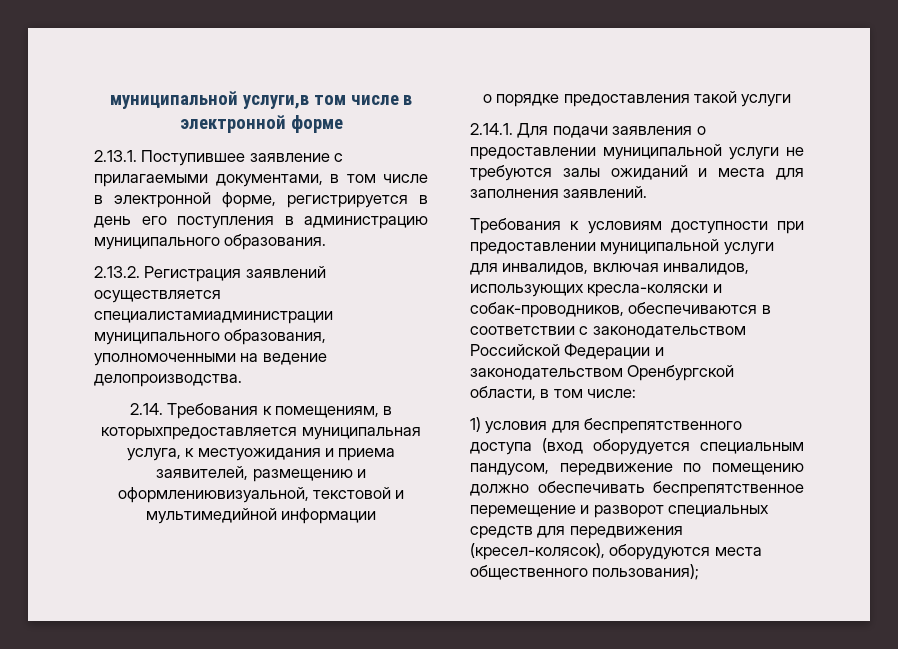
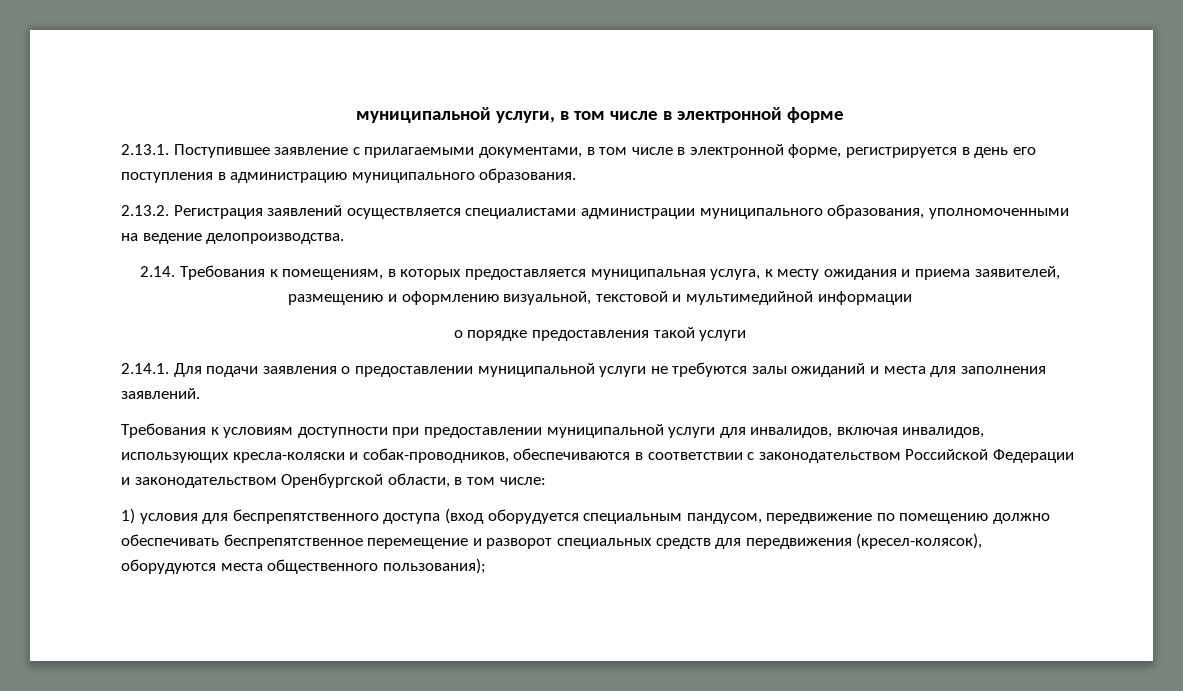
- муниципальной услуги,в том числе в электронной форме
+ муниципальной услуги, в том числе в электронной форме
- 2.13.2. Регистрация заявлений осуществляется специалистамиадминистрации муниципального образования, уполномоченными на ведение делопроизводства.
+ 2.13.2. Регистрация заявлений осуществляется специалистами администрации муниципального образования, уполномоченными на ведение делопроизводства.
- 2.14. Требования к помещениям, в которыхпредоставляется муниципальная услуга, к местуожидания и приема заявителей, размещению и оформлениювизуальной, текстовой и мультимедийной информации
+ 2.14. Требования к помещениям, в которых предоставляется муниципальная услуга, к месту ожидания и приема заявителей, размещению и оформлению визуальной, текстовой и мультимедийной информации

